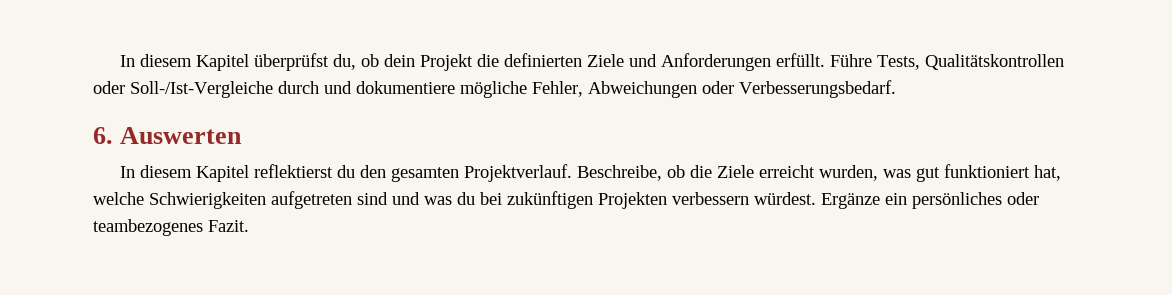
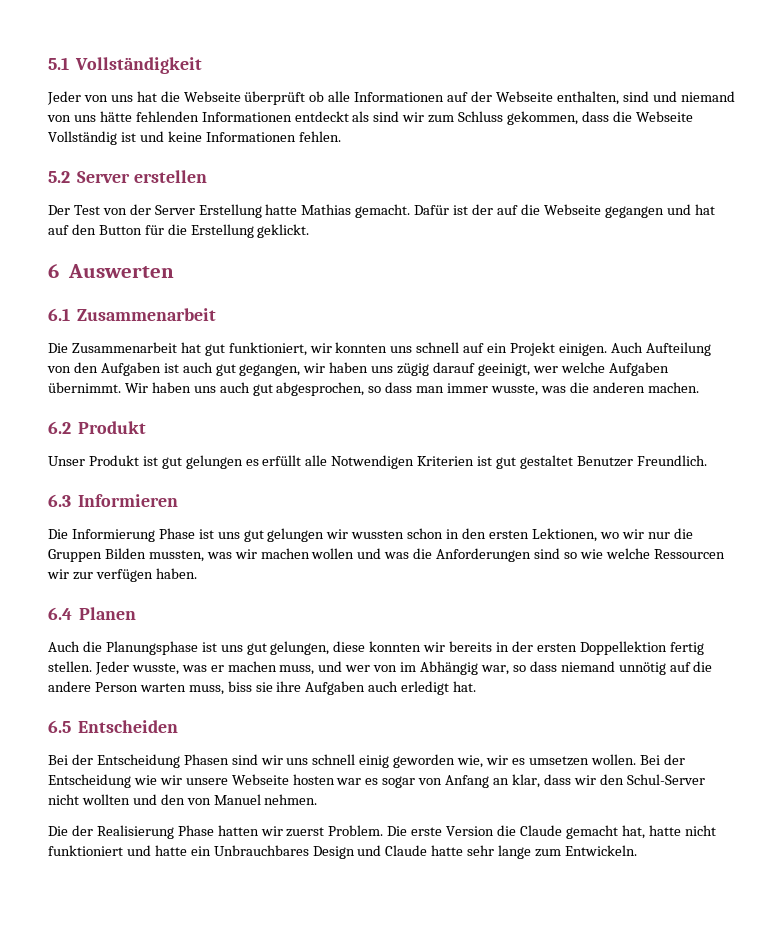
- In diesem Kapitel überprüfst du, ob dein Projekt die definierten Ziele und Anforderungen erfüllt. Führe Tests, Qualitätskontrollen oder Soll-/Ist-Vergleiche durch und dokumentiere mögliche Fehler, Abweichungen oder Verbesserungsbedarf.
- 6. Auswerten
- In diesem Kapitel reflektierst du den gesamten Projektverlauf. Beschreibe, ob die Ziele erreicht wurden, was gut funktioniert hat, welche Schwierigkeiten aufgetreten sind und was du bei zukünftigen Projekten verbessern würdest. Ergänze ein persönliches oder teambezogenes Fazit.
+ 5.1 Vollständigkeit
+ Jeder von uns hat die Webseite überprüft ob alle Informationen auf der Webseite enthalten, sind und niemand von uns hätte fehlenden Informationen entdeckt als sind wir zum Schluss gekommen, dass die Webseite Vollständig ist und keine Informationen fehlen.
+ 5.2 Server erstellen
+ Der Test von der Server Erstellung hatte Mathias gemacht. Dafür ist der auf die Webseite gegangen und hat auf den Button für die Erstellung geklickt.
+ 6 Auswerten
+ 6.1 Zusammenarbeit
+ Die Zusammenarbeit hat gut funktioniert, wir konnten uns schnell auf ein Projekt einigen. Auch Aufteilung von den Aufgaben ist auch gut gegangen, wir haben uns zügig darauf geeinigt, wer welche Aufgaben übernimmt. Wir haben uns auch gut abgesprochen, so dass man immer wusste, was die anderen machen.
+ 6.2 Produkt
+ Unser Produkt ist gut gelungen es erfüllt alle Notwendigen Kriterien ist gut gestaltet Benutzer Freundlich.
+ 6.3 Informieren
+ Die Informierung Phase ist uns gut gelungen wir wussten schon in den ersten Lektionen, wo wir nur die Gruppen Bilden mussten, was wir machen wollen und was die Anforderungen sind so wie welche Ressourcen wir zur verfügen haben.
+ 6.4 Planen
+ Auch die Planungsphase ist uns gut gelungen, diese konnten wir bereits in der ersten Doppellektion fertig stellen. Jeder wusste, was er machen muss, und wer von im Abhängig war, so dass niemand unnötig auf die andere Person warten muss, biss sie ihre Aufgaben auch erledigt hat.
+ 6.5 Entscheiden
+ Bei der Entscheidung Phasen sind wir uns schnell einig geworden wie, wir es umsetzen wollen. Bei der Entscheidung wie wir unsere Webseite hosten war es sogar von Anfang an klar, dass wir den Schul-Server nicht wollten und den von Manuel nehmen.
+ Die der Realisierung Phase hatten wir zuerst Problem. Die erste Version die Claude gemacht hat, hatte nicht funktioniert und hatte ein Unbrauchbares Design und Claude hatte sehr lange zum Entwickeln.

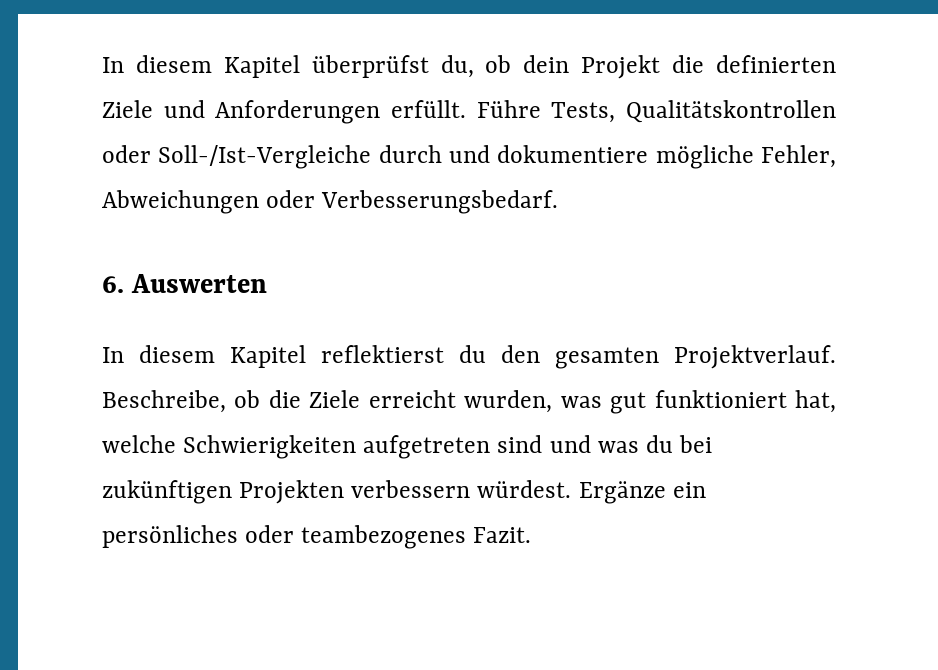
- 5.1 Vollständigkeit
- Jeder von uns hat die Webseite überprüft ob alle Informationen auf der Webseite enthalten, sind und niemand von uns hätte fehlenden Informationen entdeckt als sind wir zum Schluss gekommen, dass die Webseite Vollständig ist und keine Informationen fehlen.
- 5.2 Server erstellen
- Der Test von der Server Erstellung hatte Mathias gemacht. Dafür ist der auf die Webseite gegangen und hat auf den Button für die Erstellung geklickt.
- 6 Auswerten
- 6.1 Zusammenarbeit
- Die Zusammenarbeit hat gut funktioniert, wir konnten uns schnell auf ein Projekt einigen. Auch Aufteilung von den Aufgaben ist auch gut gegangen, wir haben uns zügig darauf geeinigt, wer welche Aufgaben übernimmt. Wir haben uns auch gut abgesprochen, so dass man immer wusste, was die anderen machen.
- 6.2 Produkt
- Unser Produkt ist gut gelungen es erfüllt alle Notwendigen Kriterien ist gut gestaltet Benutzer Freundlich.
- 6.3 Informieren
- Die Informierung Phase ist uns gut gelungen wir wussten schon in den ersten Lektionen, wo wir nur die Gruppen Bilden mussten, was wir machen wollen und was die Anforderungen sind so wie welche Ressourcen wir zur verfügen haben.
- 6.4 Planen
- Auch die Planungsphase ist uns gut gelungen, diese konnten wir bereits in der ersten Doppellektion fertig stellen. Jeder wusste, was er machen muss, und wer von im Abhängig war, so dass niemand unnötig auf die andere Person warten muss, biss sie ihre Aufgaben auch erledigt hat.
- 6.5 Entscheiden
- Bei der Entscheidung Phasen sind wir uns schnell einig geworden wie, wir es umsetzen wollen. Bei der Entscheidung wie wir unsere Webseite hosten war es sogar von Anfang an klar, dass wir den Schul-Server nicht wollten und den von Manuel nehmen.
- Die der Realisierung Phase hatten wir zuerst Problem. Die erste Version die Claude gemacht hat, hatte nicht funktioniert und hatte ein Unbrauchbares Design und Claude hatte sehr lange zum Entwickeln.
+ In diesem Kapitel überprüfst du, ob dein Projekt die definierten Ziele und Anforderungen erfüllt. Führe Tests, Qualitätskontrollen oder Soll-/Ist-Vergleiche durch und dokumentiere mögliche Fehler, Abweichungen oder Verbesserungsbedarf.
+ 6. Auswerten
+ In diesem Kapitel reflektierst du den gesamten Projektverlauf. Beschreibe, ob die Ziele erreicht wurden, was gut funktioniert hat, welche Schwierigkeiten aufgetreten sind und was du bei zukünftigen Projekten verbessern würdest. Ergänze ein persönliches oder teambezogenes Fazit.

